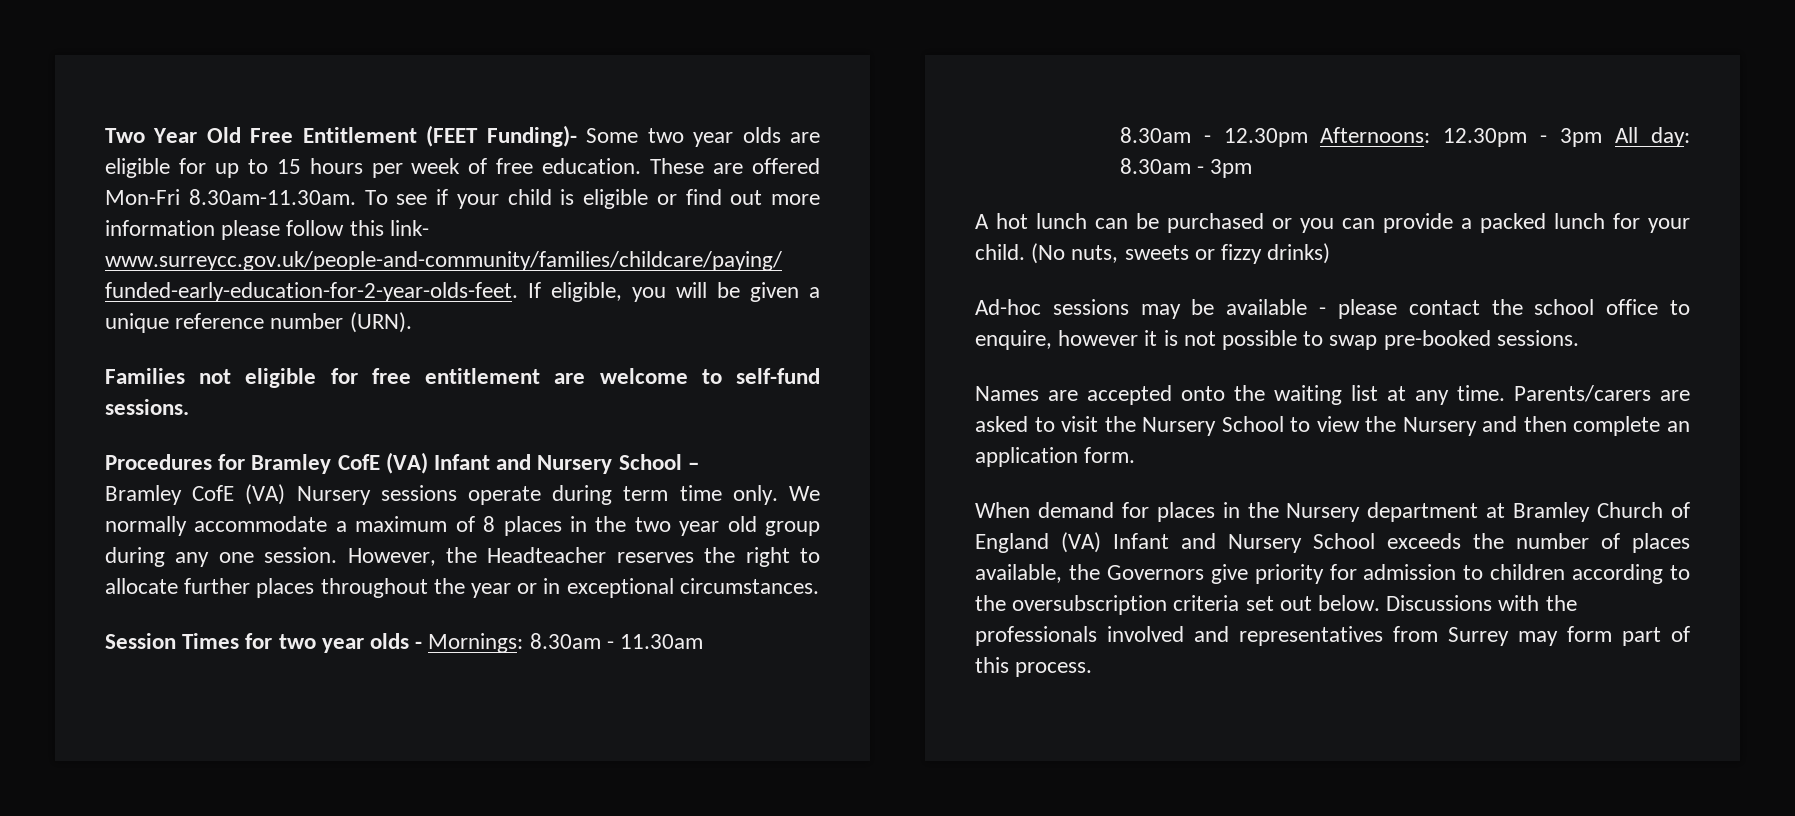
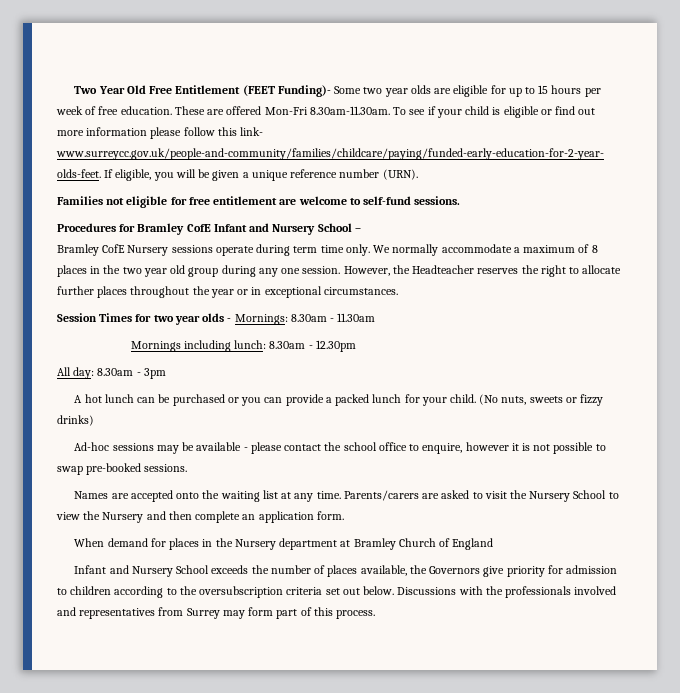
- Procedures for Bramley CofE (VA) Infant and Nursery School –
+ Procedures for Bramley CofE Infant and Nursery School –
- Bramley CofE (VA) Nursery sessions operate during term time only.
+ Bramley CofE Nursery sessions operate during term time only.
- 8.30am - 12.30pm Afternoons: 12.30pm - 3pm All day: 8.30am - 3pm
+ Mornings including lunch: 8.30am - 12.30pm
+ All day: 8.30am - 3pm
- When demand for places in the Nursery department at Bramley Church of England (VA) Infant and Nursery School exceeds the number of places available, the Governors give priority for admission to children according to the oversubscription criteria set out below.
+ When demand for places in the Nursery department at Bramley Church of England
+ Infant and Nursery School exceeds the number of places available, the Governors give priority for admission to children according to the oversubscription criteria set out below.

